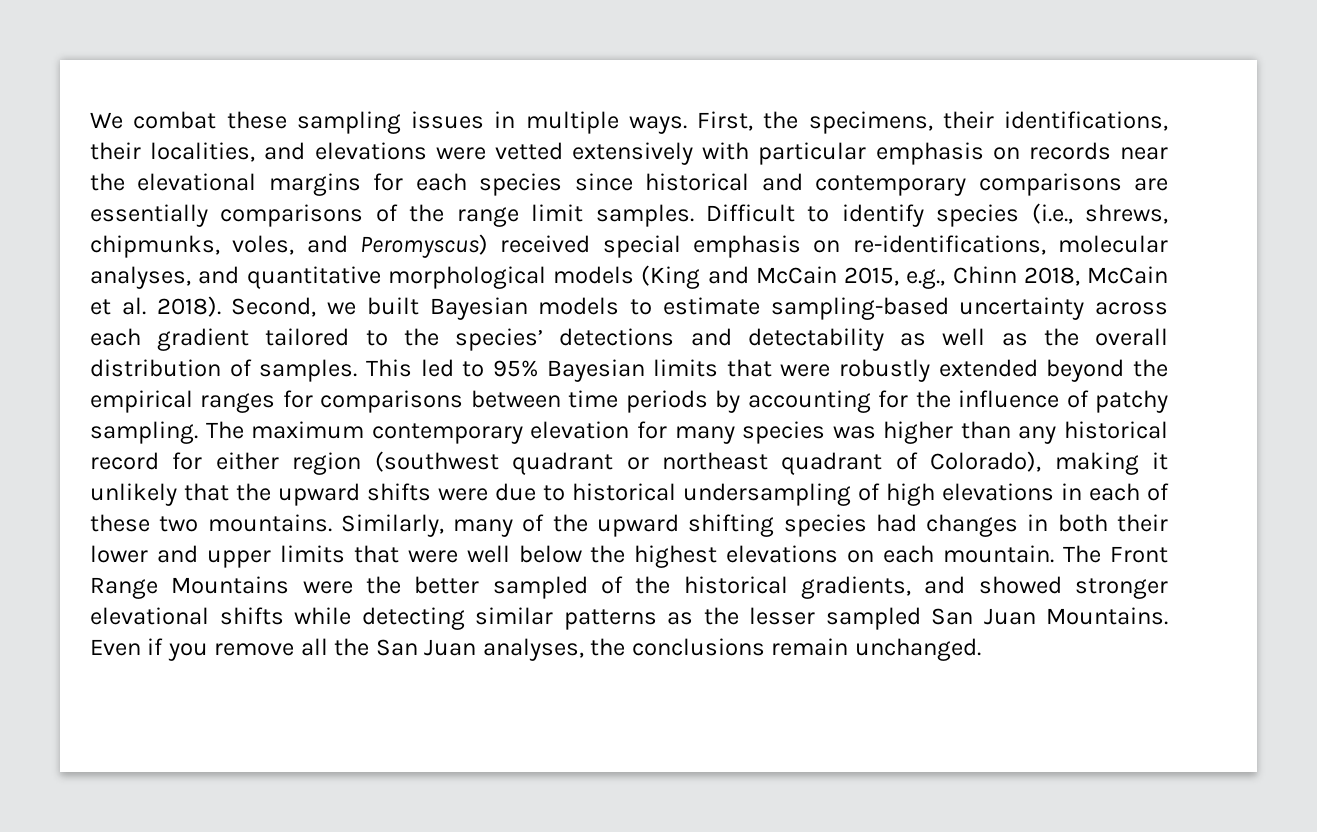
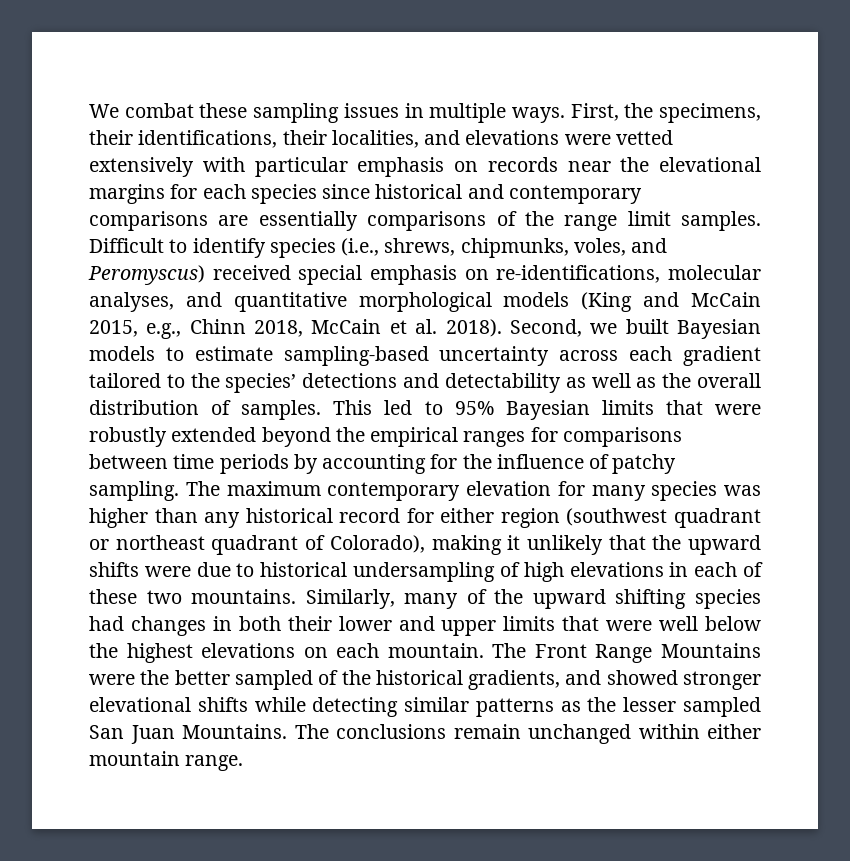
- Even if you remove all the San Juan analyses, the conclusions remain unchanged.
+ The conclusions remain unchanged within either mountain range.

